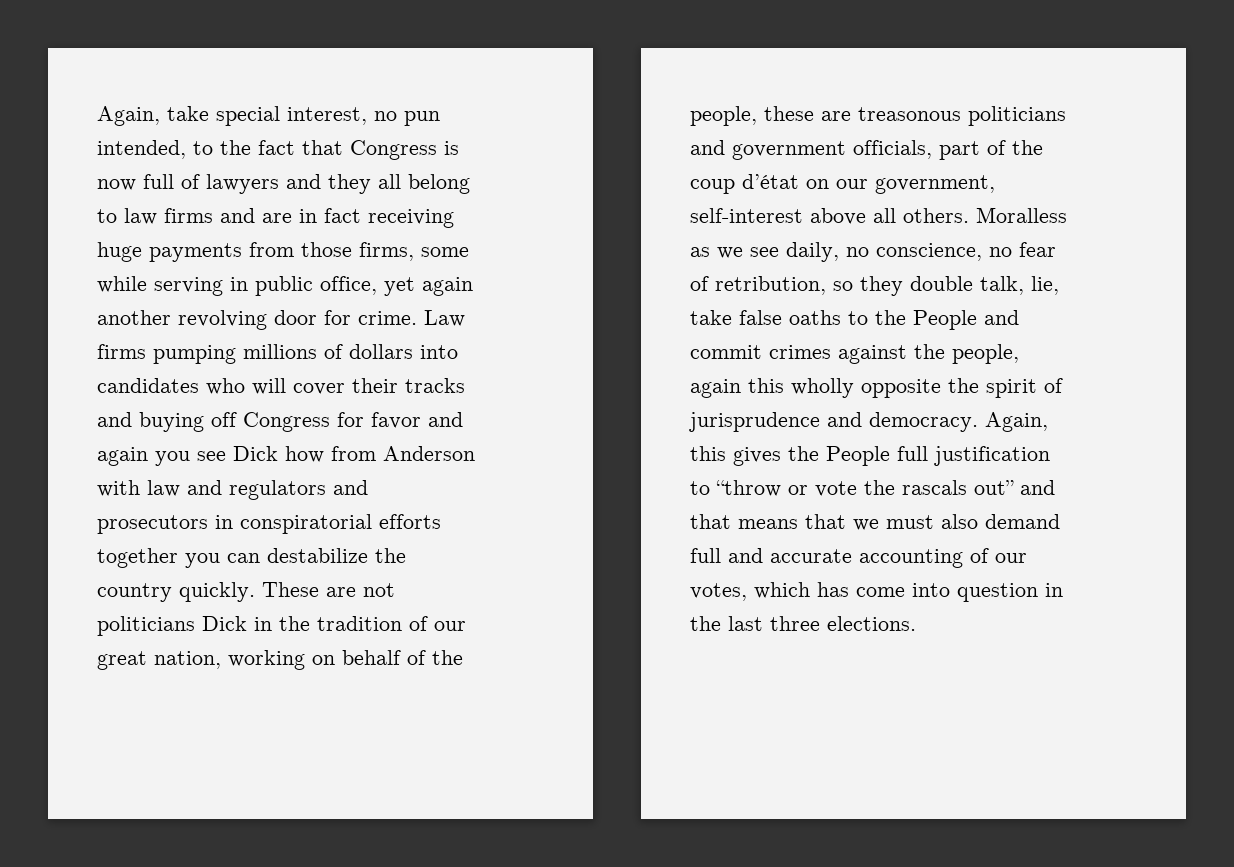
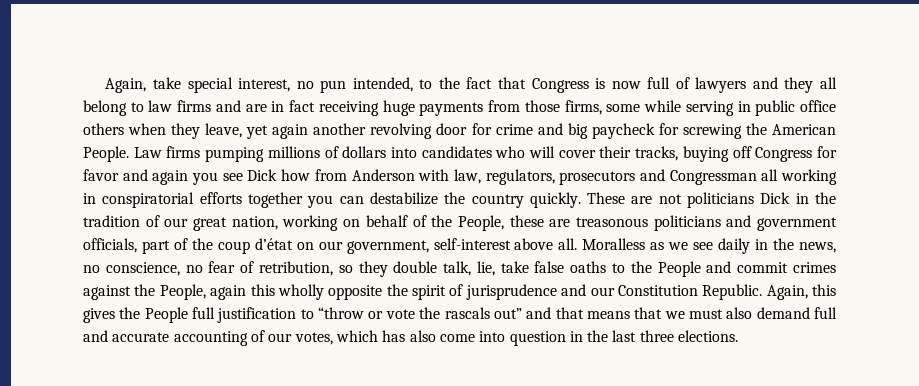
- Again, take special interest, no pun intended, to the fact that Congress is now full of lawyers and they all belong to law firms and are in fact receiving huge payments from those firms, some while serving in public office, yet again another revolving door for crime.
+ Again, take special interest, no pun intended, to the fact that Congress is now full of lawyers and they all belong to law firms and are in fact receiving huge payments from those firms, some while serving in public office others when they leave, yet again another revolving door for crime and big paycheck for screwing the American People.
- Law firms pumping millions of dollars into candidates who will cover their tracks and buying off Congress for favor and again you see Dick how from Anderson with law and regulators and prosecutors in conspiratorial efforts together you can destabilize the country quickly.
+ Law firms pumping millions of dollars into candidates who will cover their tracks, buying off Congress for favor and again you see Dick how from Anderson with law, regulators, prosecutors and Congressman all working in conspiratorial efforts together you can destabilize the country quickly.
- These are not politicians Dick in the tradition of our great nation, working on behalf of the people, these are treasonous politicians and government officials, part of the coup d’état on our government, self-interest above all others.
+ These are not politicians Dick in the tradition of our great nation, working on behalf of the People, these are treasonous politicians and government officials, part of the coup d’état on our government, self-interest above all.
- Moralless as we see daily, no conscience, no fear of retribution, so they double talk, lie, take false oaths to the People and commit crimes against the people, again this wholly opposite the spirit of jurisprudence and democracy.
+ Moralless as we see daily in the news, no conscience, no fear of retribution, so they double talk, lie, take false oaths to the People and commit crimes against the People, again this wholly opposite the spirit of jurisprudence and our Constitution Republic.
- Again, this gives the People full justification to “throw or vote the rascals out” and that means that we must also demand full and accurate accounting of our votes, which has come into question in the last three elections.
+ Again, this gives the People full justification to “throw or vote the rascals out” and that means that we must also demand full and accurate accounting of our votes, which has also come into question in the last three elections.

